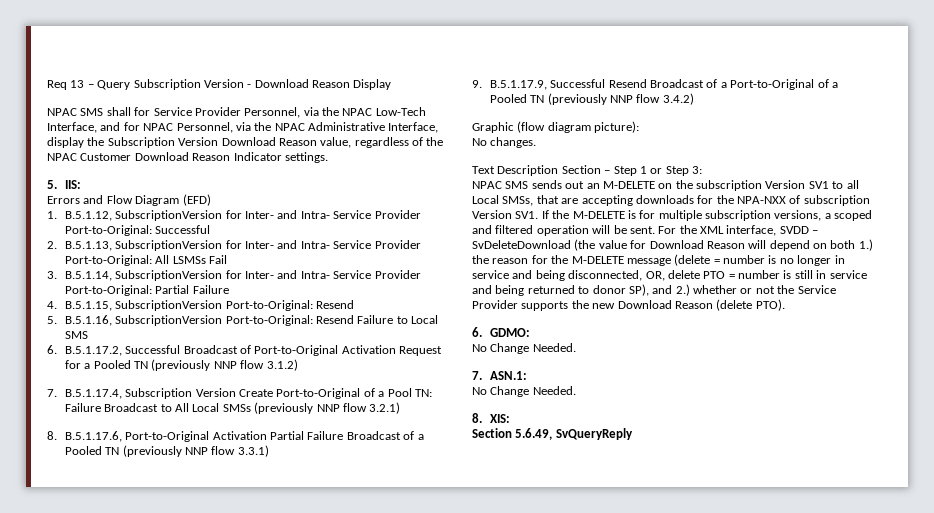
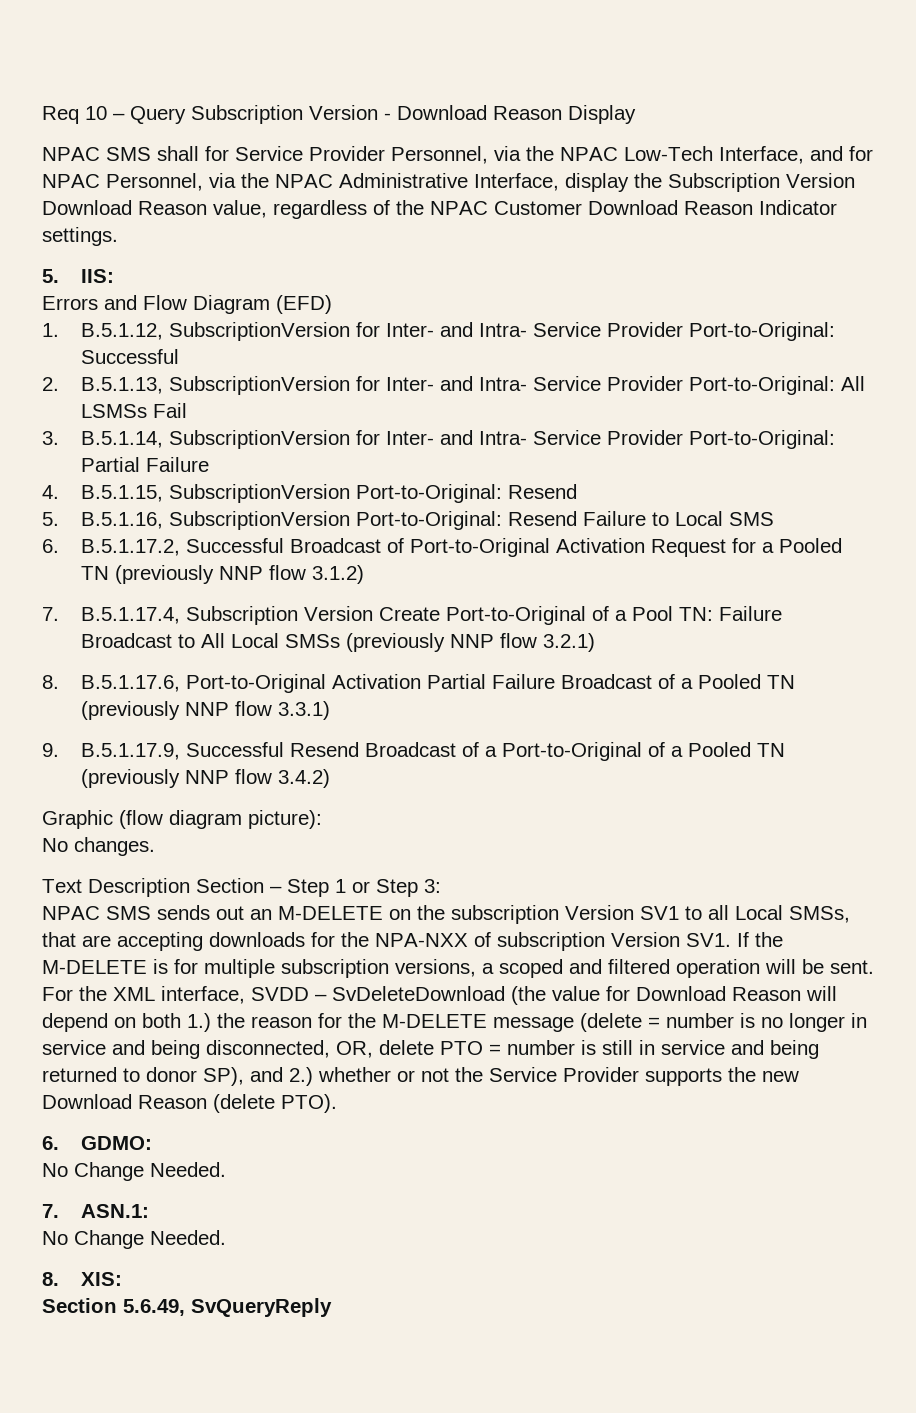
- Req 13 – Query Subscription Version - Download Reason Display
+ Req 10 – Query Subscription Version - Download Reason Display

